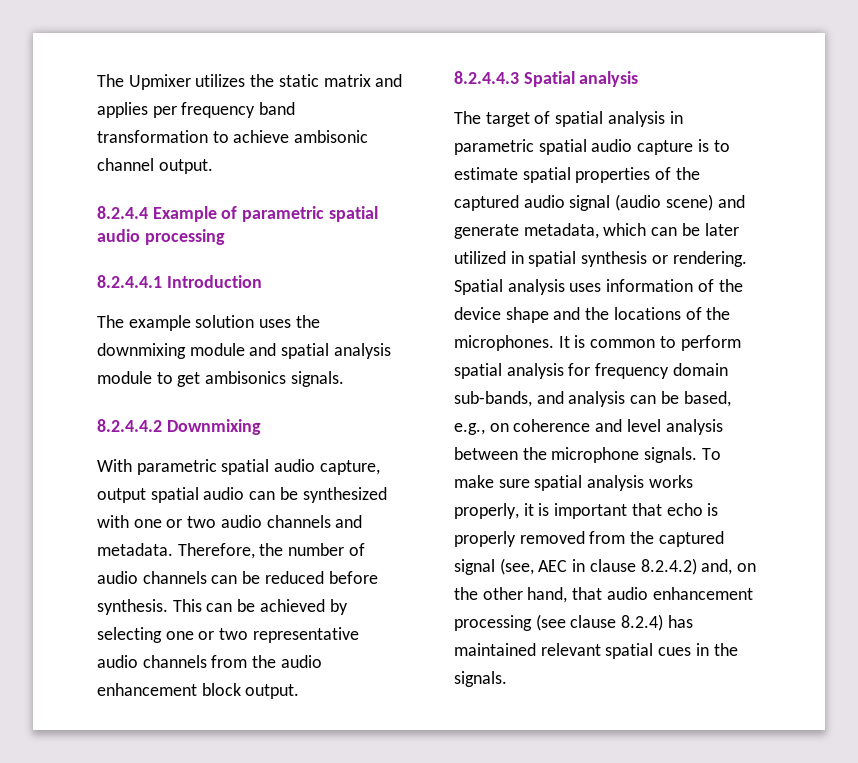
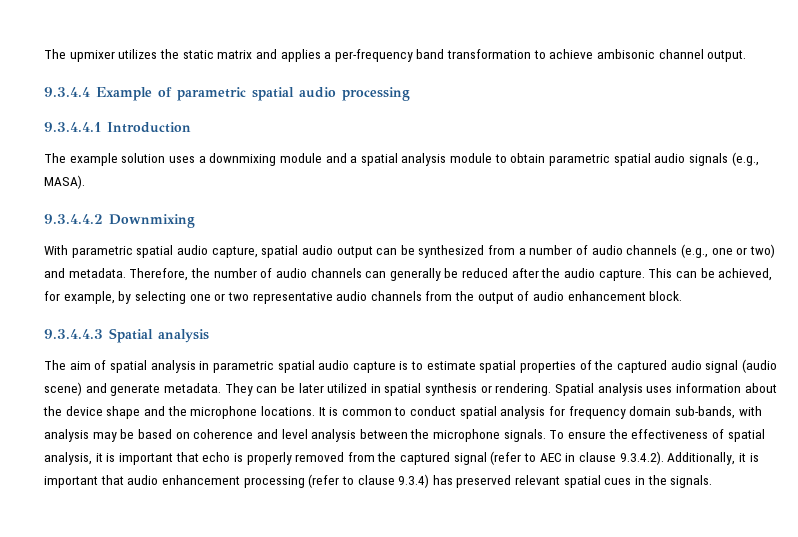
- The Upmixer utilizes the static matrix and applies per frequency band transformation to achieve ambisonic channel output.
+ The upmixer utilizes the static matrix and applies a per-frequency band transformation to achieve ambisonic channel output.
- 8.2.4.4 Example of parametric spatial audio processing
+ 9.3.4.4 Example of parametric spatial audio processing
- 8.2.4.4.1 Introduction
+ 9.3.4.4.1 Introduction
- The example solution uses the downmixing module and spatial analysis module to get ambisonics signals.
- 8.2.4.4.2 Downmixing
+ The example solution uses a downmixing module and a spatial analysis module to obtain parametric spatial audio signals (e.g., MASA).
+ 9.3.4.4.2 Downmixing
- With parametric spatial audio capture, output spatial audio can be synthesized with one or two audio channels and metadata.
+ With parametric spatial audio capture, spatial audio output can be synthesized from a number of audio channels (e.g., one or two) and metadata.
- Therefore, the number of audio channels can be reduced before synthesis. This can be achieved by selecting one or two representative audio channels from the audio enhancement block output.
- 8.2.4.4.3 Spatial analysis
+ Therefore, the number of audio channels can generally be reduced after the audio capture. This can be achieved, for example, by selecting one or two representative audio channels from the output of audio enhancement block.
+ 9.3.4.4.3 Spatial analysis
- The target of spatial analysis in parametric spatial audio capture is to estimate spatial properties of the captured audio signal (audio scene) and generate metadata, which can be later utilized in spatial synthesis or rendering.
+ The aim of spatial analysis in parametric spatial audio capture is to estimate spatial properties of the captured audio signal (audio scene) and generate metadata. They can be later utilized in spatial synthesis or rendering.
- Spatial analysis uses information of the device shape and the locations of the microphones.
+ Spatial analysis uses information about the device shape and the microphone locations.
- It is common to perform spatial analysis for frequency domain sub-bands, and analysis can be based, e.g., on coherence and level analysis between the microphone signals.
+ It is common to conduct spatial analysis for frequency domain sub-bands, with analysis may be based on coherence and level analysis between the microphone signals.
- To make sure spatial analysis works properly, it is important that echo is properly removed from the captured signal (see, AEC in clause 8.2.4.2) and, on the other hand, that audio enhancement processing (see clause 8.2.4) has maintained relevant spatial cues in the signals.
+ To ensure the effectiveness of spatial analysis, it is important that echo is properly removed from the captured signal (refer to AEC in clause 9.3.4.2). Additionally, it is important that audio enhancement processing (refer to clause 9.3.4) has preserved relevant spatial cues in the signals.

